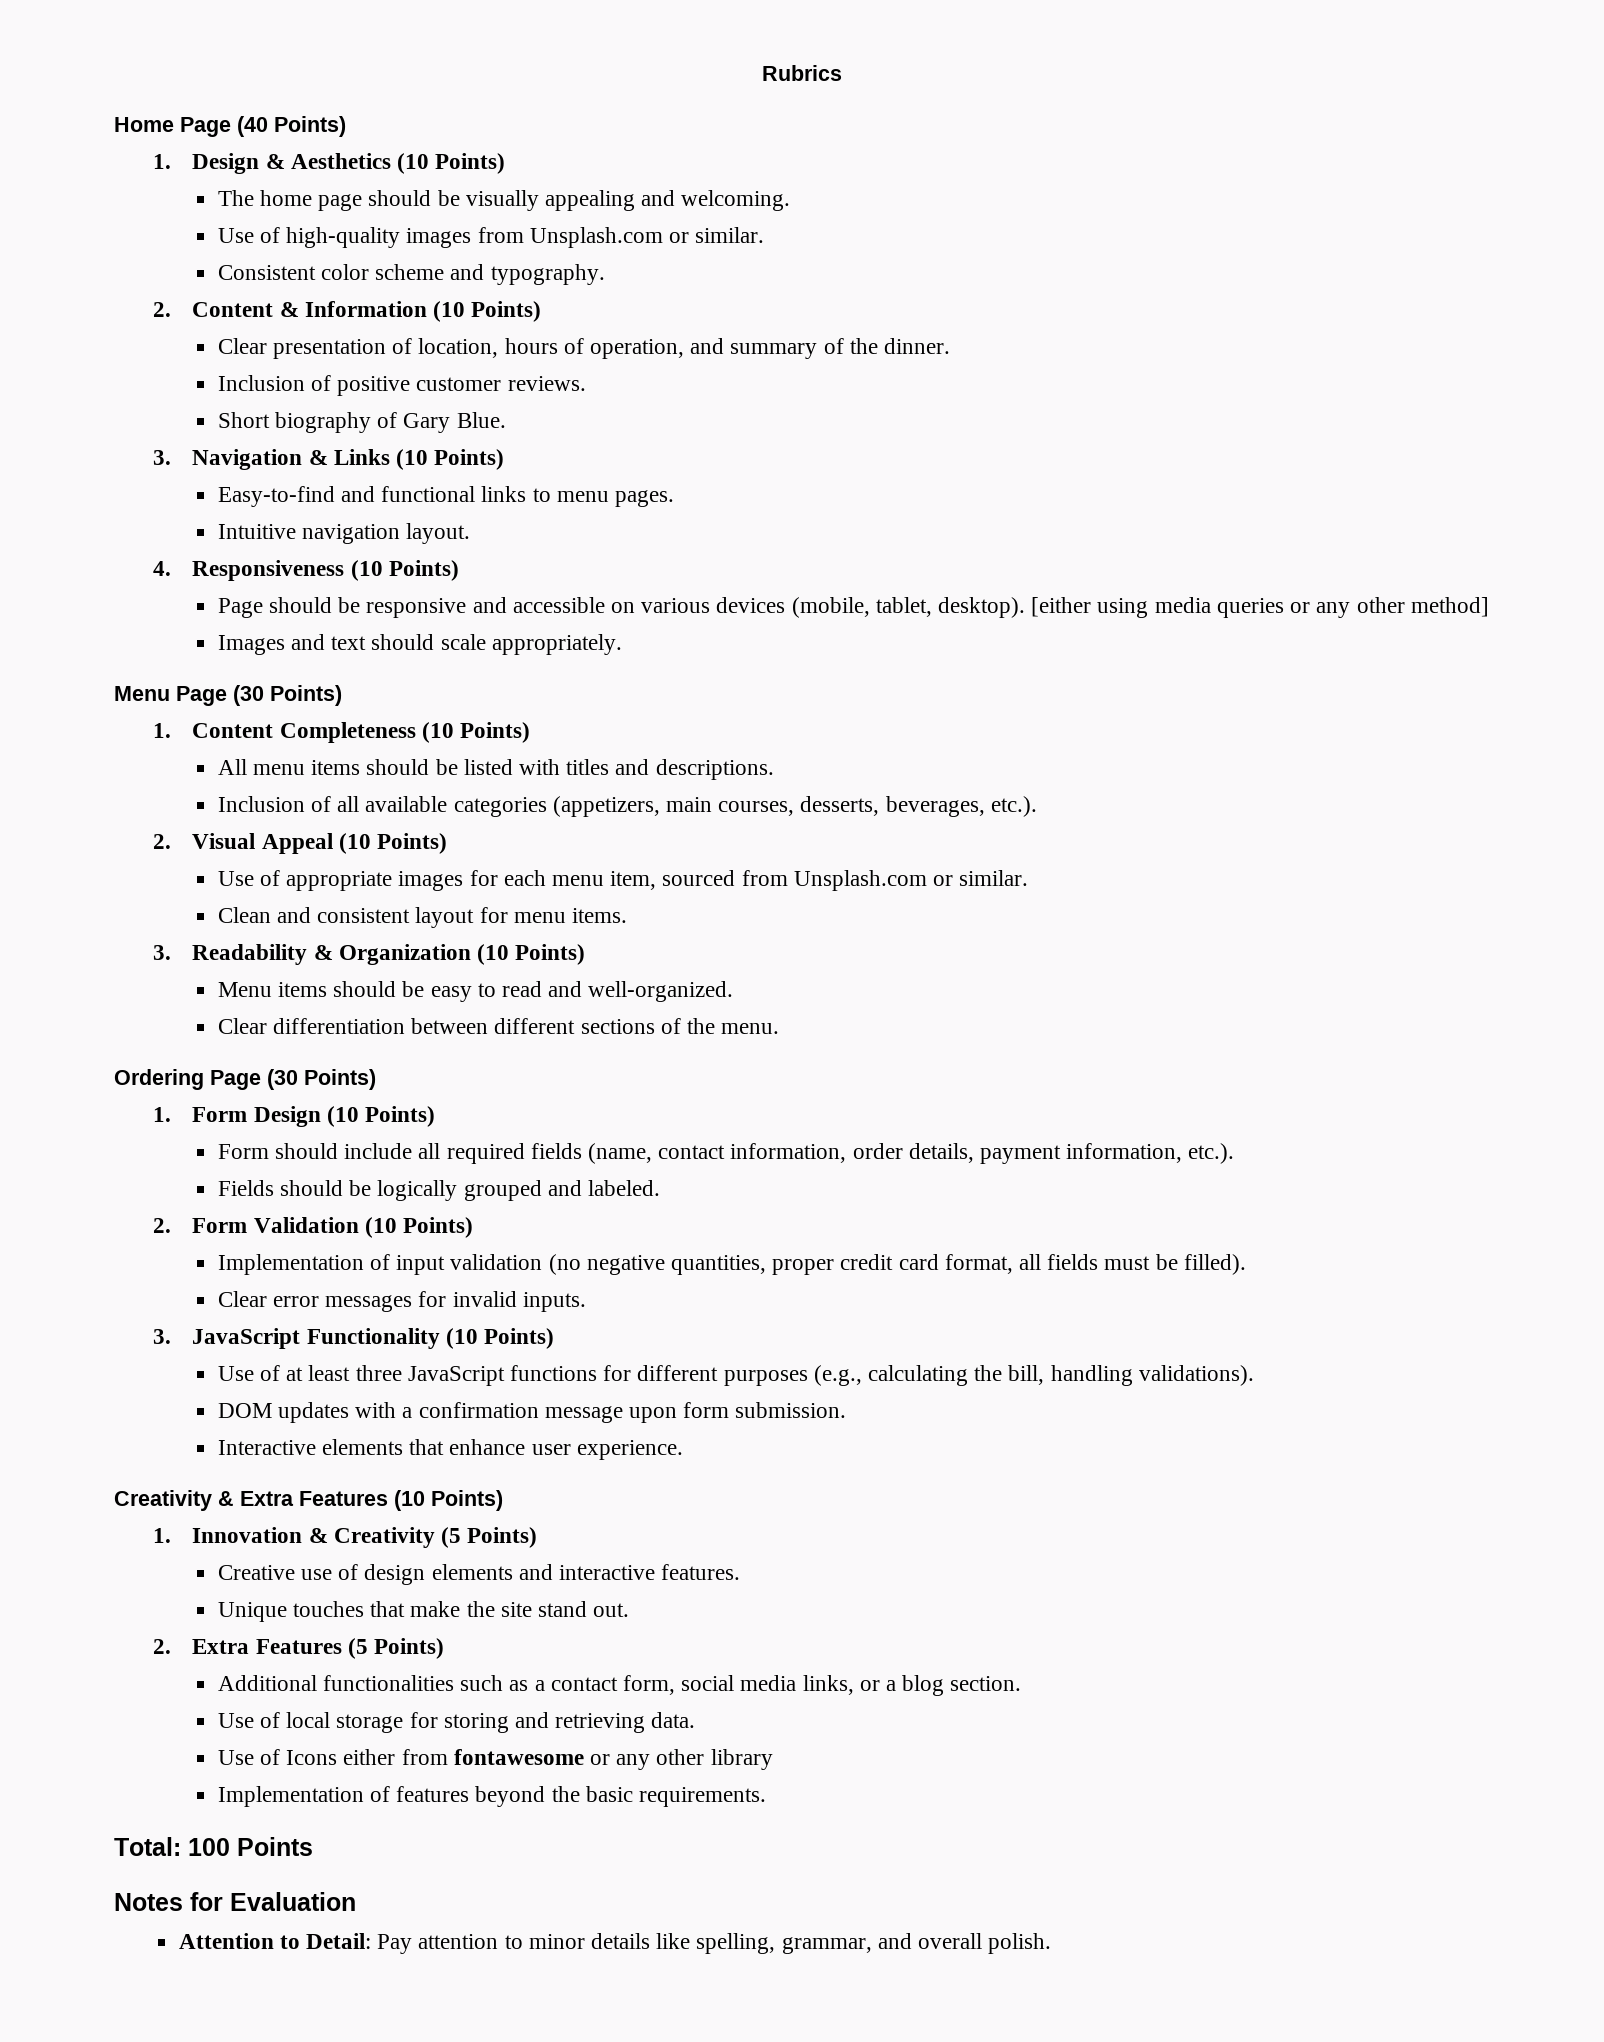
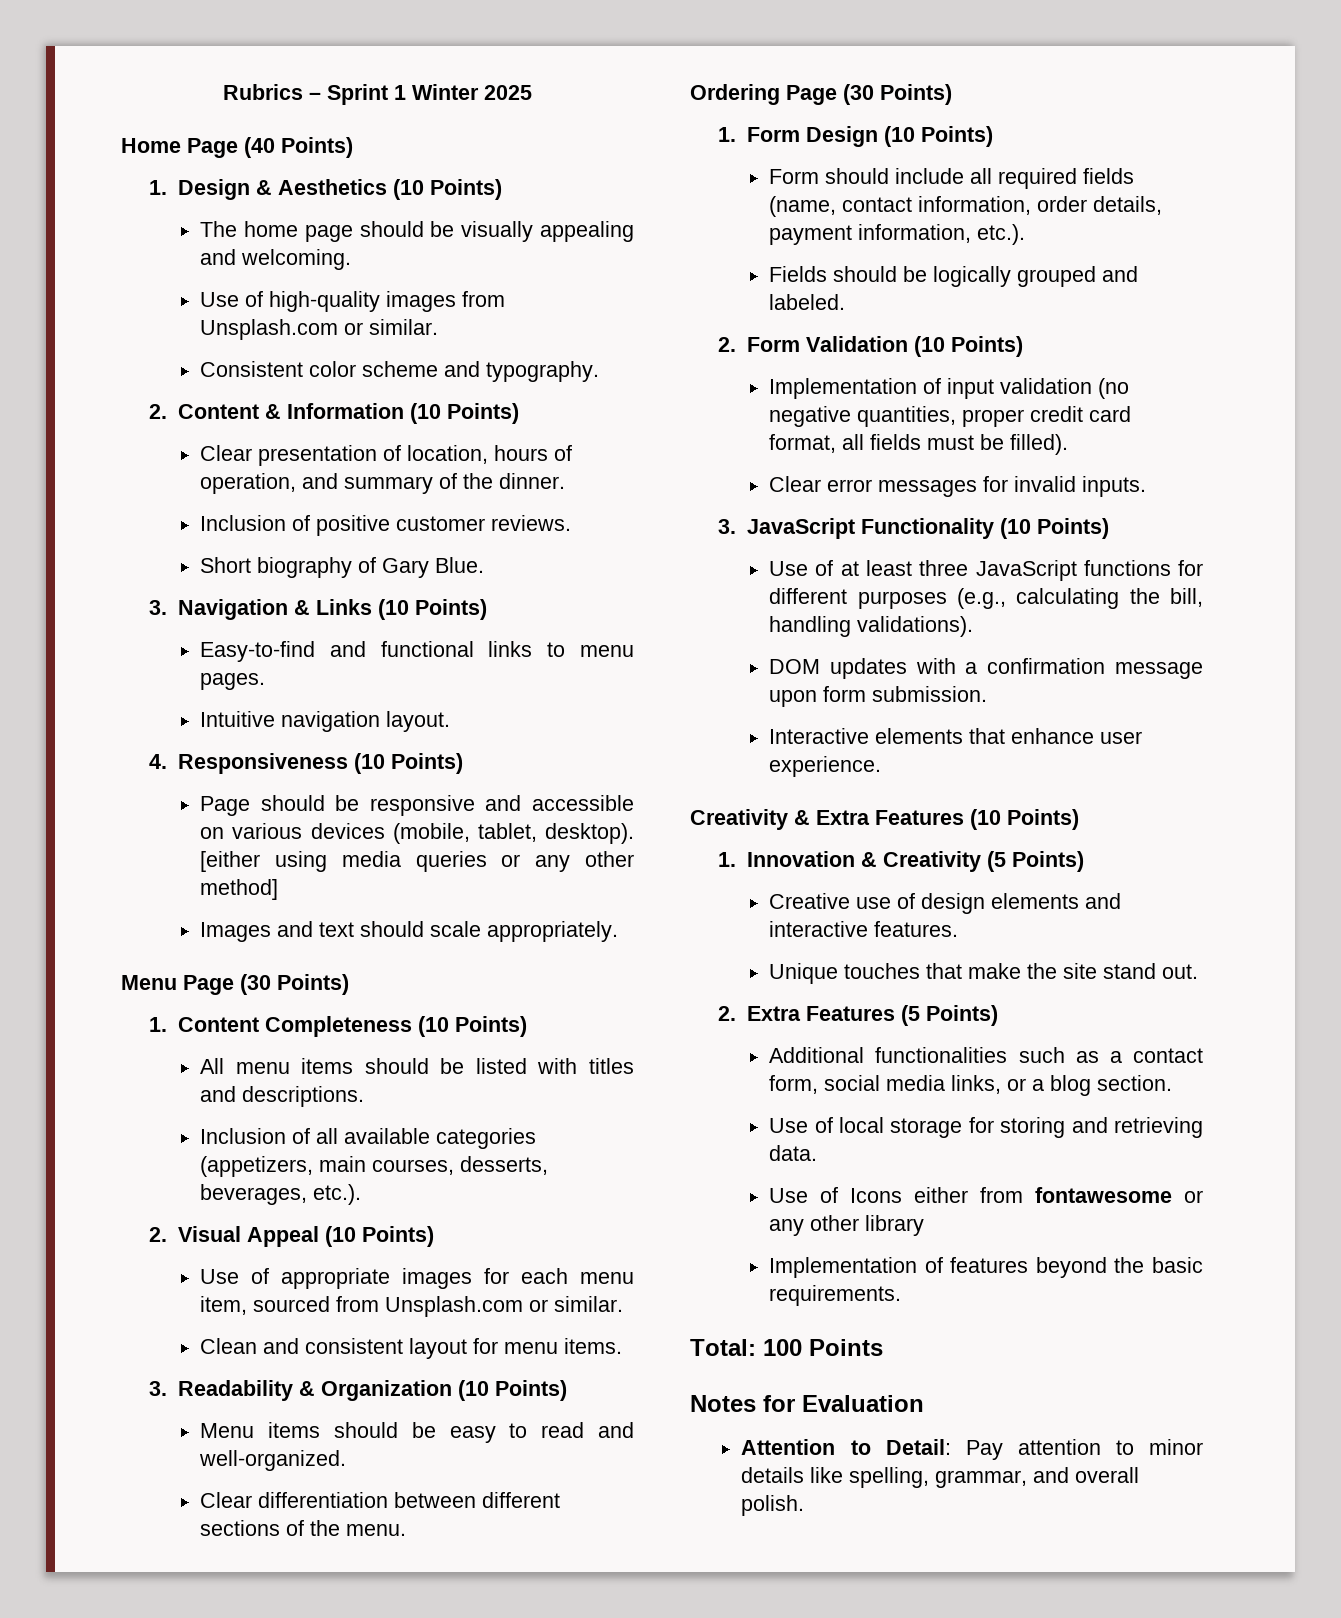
- Rubrics
+ Rubrics – Sprint 1 Winter 2025

